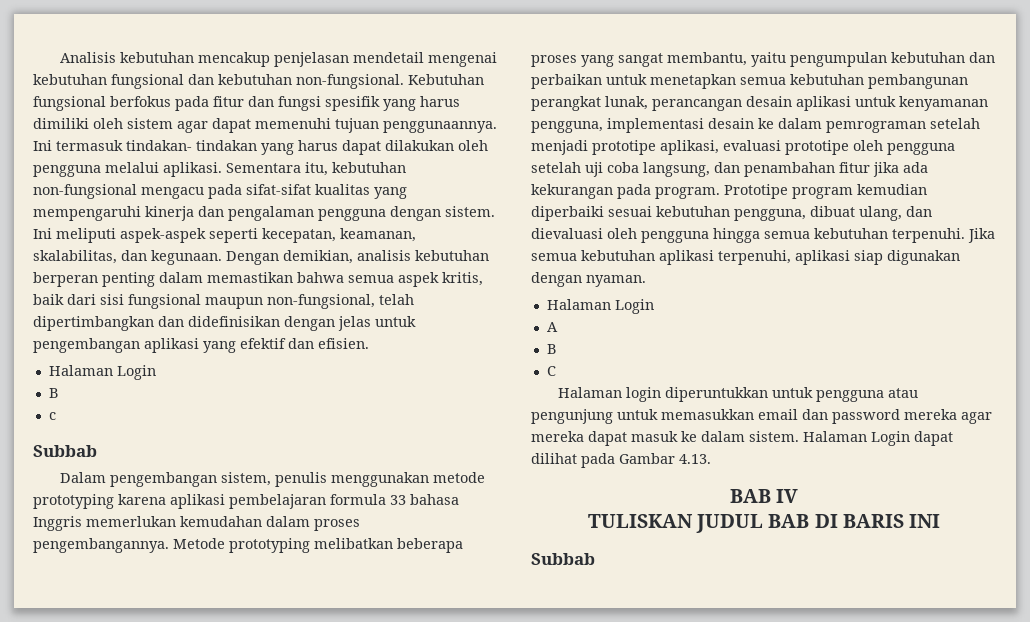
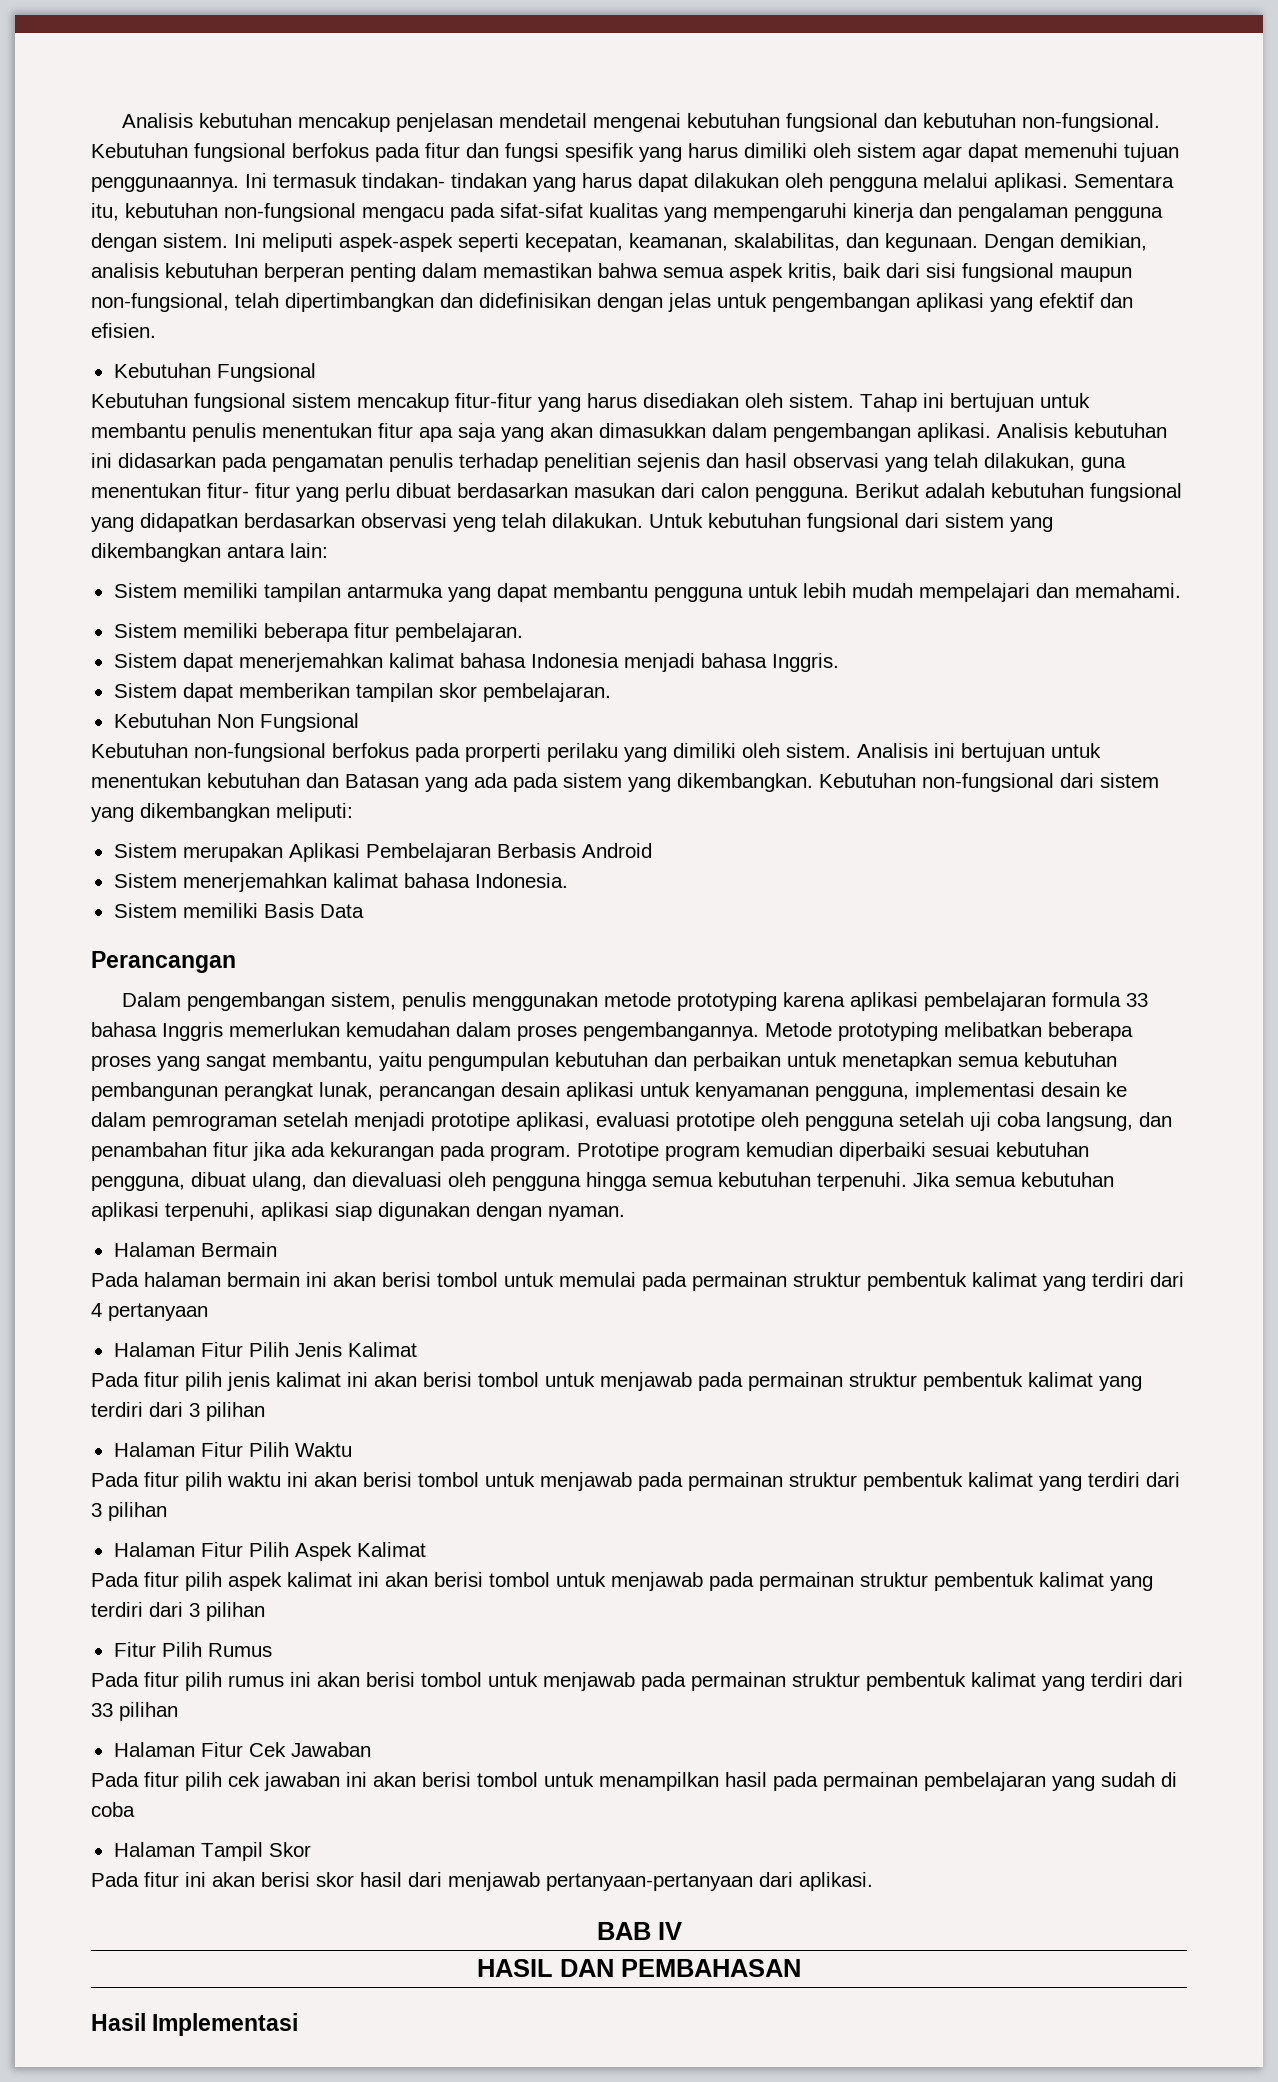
  Dengan demikian, analisis kebutuhan berperan penting dalam memastikan bahwa semua aspek kritis, baik dari sisi fungsional maupun non-fungsional, telah dipertimbangkan dan didefinisikan dengan jelas untuk pengembangan aplikasi yang efektif dan efisien.
- Halaman Login
- B
- c
- Subbab
+ Kebutuhan Fungsional
+ Kebutuhan fungsional sistem mencakup fitur-fitur yang harus disediakan oleh sistem. Tahap ini bertujuan untuk membantu penulis menentukan fitur apa saja yang akan dimasukkan dalam pengembangan aplikasi. Analisis kebutuhan ini didasarkan pada pengamatan penulis terhadap penelitian sejenis dan hasil observasi yang telah dilakukan, guna menentukan fitur- fitur yang perlu dibuat berdasarkan masukan dari calon pengguna. Berikut adalah kebutuhan fungsional yang didapatkan berdasarkan observasi yeng telah dilakukan. Untuk kebutuhan fungsional dari sistem yang dikembangkan antara lain:
+ Sistem memiliki tampilan antarmuka yang dapat membantu pengguna untuk lebih mudah mempelajari dan memahami.
+ Sistem memiliki beberapa fitur pembelajaran.
+ Sistem dapat menerjemahkan kalimat bahasa Indonesia menjadi bahasa Inggris.
+ Sistem dapat memberikan tampilan skor pembelajaran.
+ Kebutuhan Non Fungsional
+ Kebutuhan non-fungsional berfokus pada prorperti perilaku yang dimiliki oleh sistem. Analisis ini bertujuan untuk menentukan kebutuhan dan Batasan yang ada pada sistem yang dikembangkan. Kebutuhan non-fungsional dari sistem yang dikembangkan meliputi:
+ Sistem merupakan Aplikasi Pembelajaran Berbasis Android
+ Sistem menerjemahkan kalimat bahasa Indonesia.
+ Sistem memiliki Basis Data
+ Perancangan
  Jika semua kebutuhan aplikasi terpenuhi, aplikasi siap digunakan dengan nyaman.
- Halaman Login
- A
- B
- C
- Halaman login diperuntukkan untuk pengguna atau pengunjung untuk memasukkan email dan password mereka agar mereka dapat masuk ke dalam sistem. Halaman Login dapat dilihat pada Gambar 4.13.
+ Halaman Bermain
+ Pada halaman bermain ini akan berisi tombol untuk memulai pada permainan struktur pembentuk kalimat yang terdiri dari 4 pertanyaan
+ Halaman Fitur Pilih Jenis Kalimat
+ Pada fitur pilih jenis kalimat ini akan berisi tombol untuk menjawab pada permainan struktur pembentuk kalimat yang terdiri dari 3 pilihan
+ Halaman Fitur Pilih Waktu
+ Pada fitur pilih waktu ini akan berisi tombol untuk menjawab pada permainan struktur pembentuk kalimat yang terdiri dari 3 pilihan
+ Halaman Fitur Pilih Aspek Kalimat
+ Pada fitur pilih aspek kalimat ini akan berisi tombol untuk menjawab pada permainan struktur pembentuk kalimat yang terdiri dari 3 pilihan
+ Fitur Pilih Rumus
+ Pada fitur pilih rumus ini akan berisi tombol untuk menjawab pada permainan struktur pembentuk kalimat yang terdiri dari 33 pilihan
+ Halaman Fitur Cek Jawaban
+ Pada fitur pilih cek jawaban ini akan berisi tombol untuk menampilkan hasil pada permainan pembelajaran yang sudah di coba
+ Halaman Tampil Skor
+ Pada fitur ini akan berisi skor hasil dari menjawab pertanyaan-pertanyaan dari aplikasi.
  BAB IV
- TULISKAN JUDUL BAB DI BARIS INI
- Subbab
+ HASIL DAN PEMBAHASAN
+ Hasil Implementasi

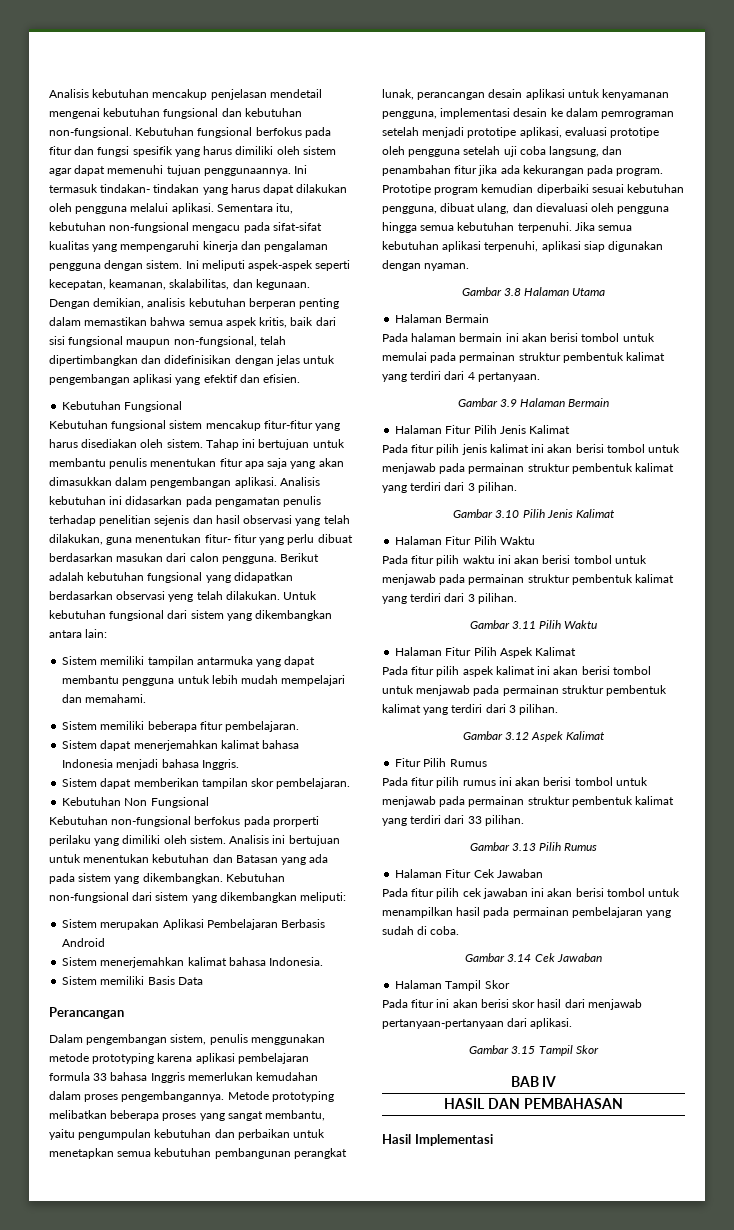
+ Gambar 3.8 Halaman Utama
- Pada halaman bermain ini akan berisi tombol untuk memulai pada permainan struktur pembentuk kalimat yang terdiri dari 4 pertanyaan
+ Pada halaman bermain ini akan berisi tombol untuk memulai pada permainan struktur pembentuk kalimat yang terdiri dari 4 pertanyaan.
+ Gambar 3.9 Halaman Bermain
- Pada fitur pilih jenis kalimat ini akan berisi tombol untuk menjawab pada permainan struktur pembentuk kalimat yang terdiri dari 3 pilihan
+ Pada fitur pilih jenis kalimat ini akan berisi tombol untuk menjawab pada permainan struktur pembentuk kalimat yang terdiri dari 3 pilihan.
+ Gambar 3.10 Pilih Jenis Kalimat
- Pada fitur pilih waktu ini akan berisi tombol untuk menjawab pada permainan struktur pembentuk kalimat yang terdiri dari 3 pilihan
+ Pada fitur pilih waktu ini akan berisi tombol untuk menjawab pada permainan struktur pembentuk kalimat yang terdiri dari 3 pilihan.
+ Gambar 3.11 Pilih Waktu
- Pada fitur pilih aspek kalimat ini akan berisi tombol untuk menjawab pada permainan struktur pembentuk kalimat yang terdiri dari 3 pilihan
+ Pada fitur pilih aspek kalimat ini akan berisi tombol untuk menjawab pada permainan struktur pembentuk kalimat yang terdiri dari 3 pilihan.
+ Gambar 3.12 Aspek Kalimat
- Pada fitur pilih rumus ini akan berisi tombol untuk menjawab pada permainan struktur pembentuk kalimat yang terdiri dari 33 pilihan
+ Pada fitur pilih rumus ini akan berisi tombol untuk menjawab pada permainan struktur pembentuk kalimat yang terdiri dari 33 pilihan.
+ Gambar 3.13 Pilih Rumus
- Pada fitur pilih cek jawaban ini akan berisi tombol untuk menampilkan hasil pada permainan pembelajaran yang sudah di coba
+ Pada fitur pilih cek jawaban ini akan berisi tombol untuk menampilkan hasil pada permainan pembelajaran yang sudah di coba.
+ Gambar 3.14 Cek Jawaban
+ Gambar 3.15 Tampil Skor

